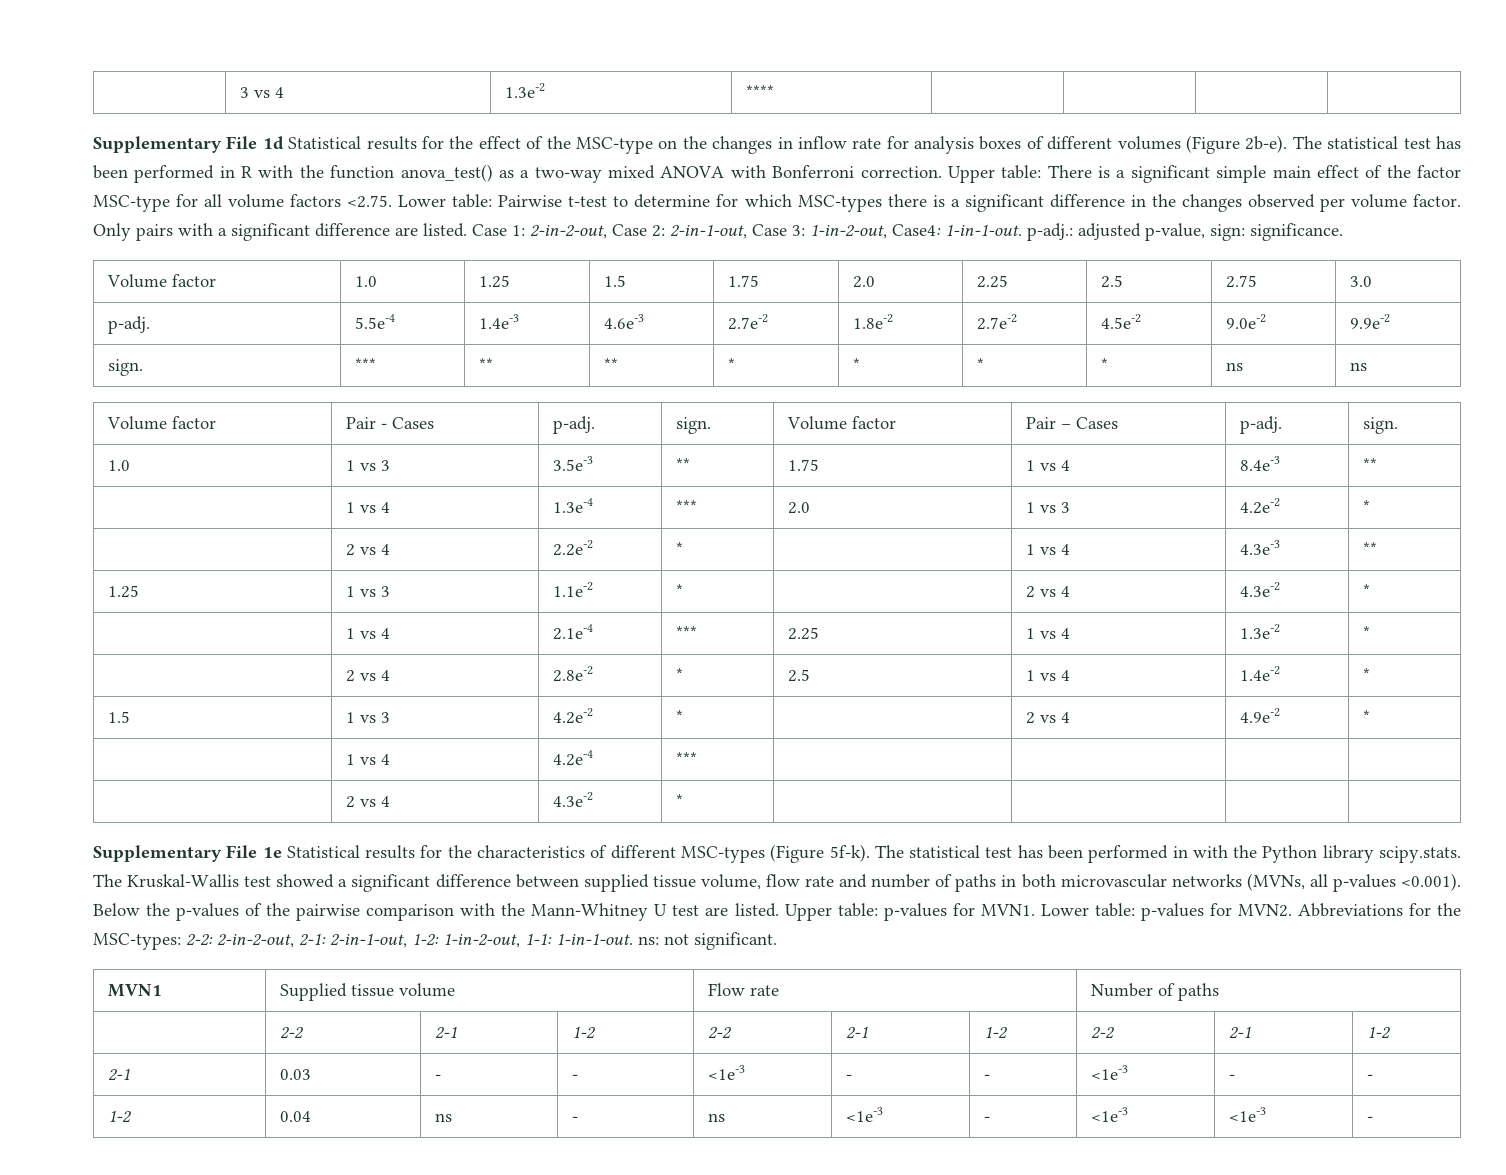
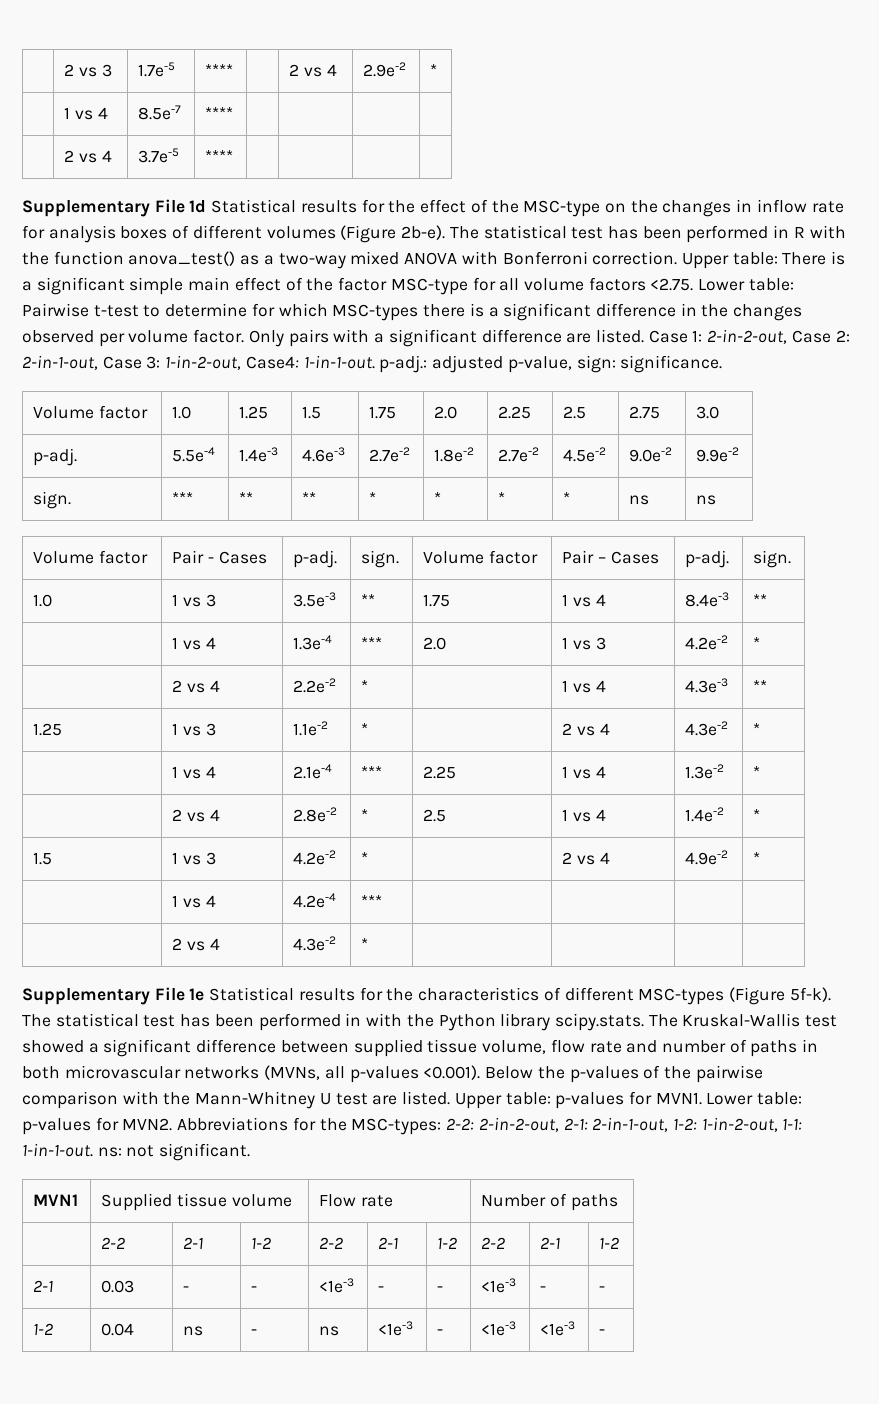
- | 3 vs 4 | 1.3e-2 | **** | | | |
+ | 2 vs 3 | 1.7e-5 | **** | | 2 vs 4 | 2.9e-2 | *
+ | 1 vs 4 | 8.5e-7 | **** | | | |
+ | 2 vs 4 | 3.7e-5 | **** | | | |

